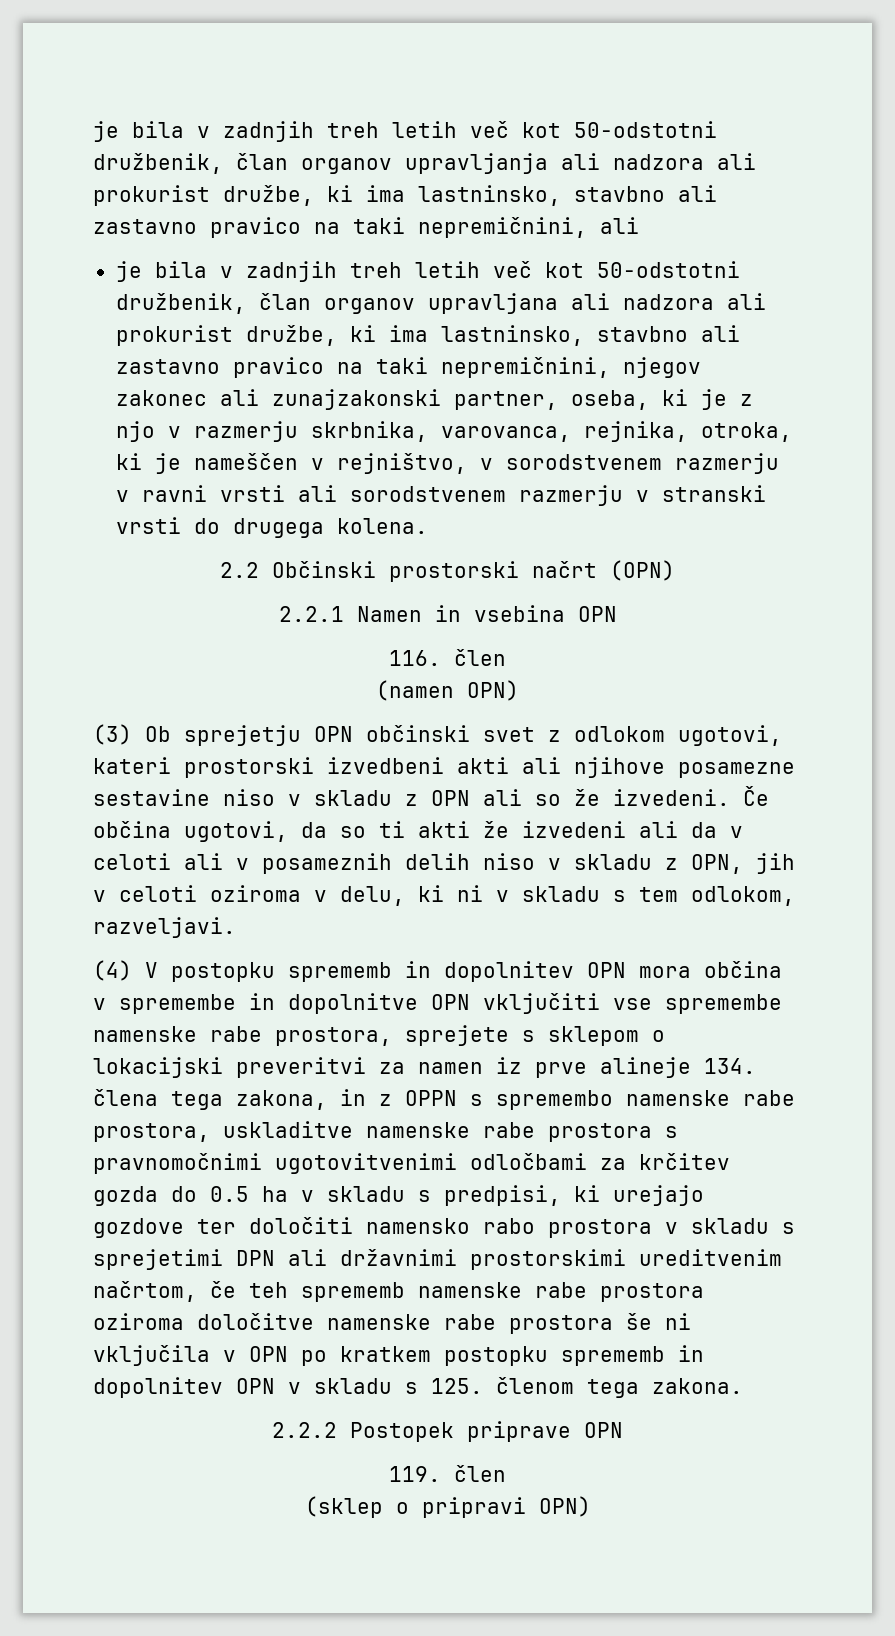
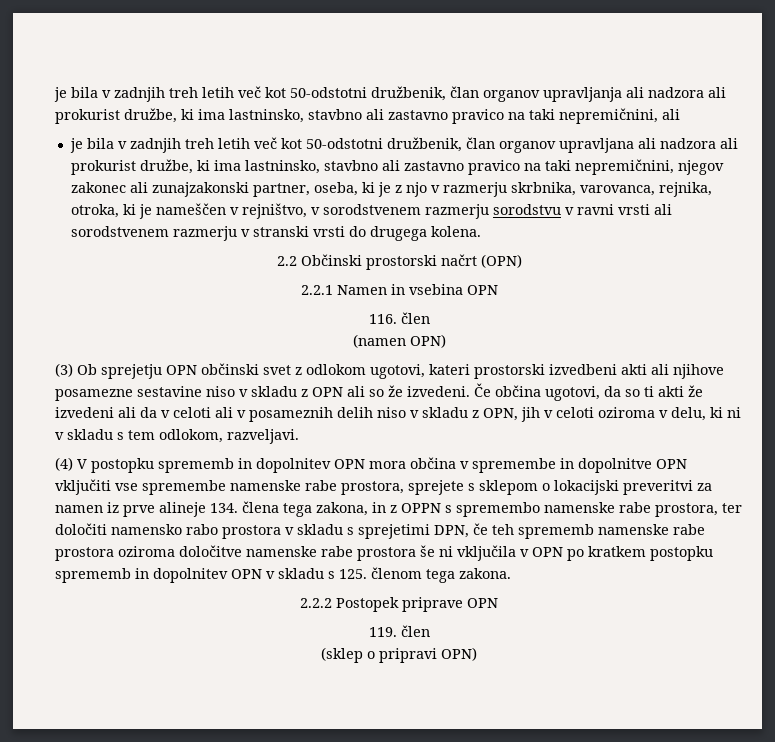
- je bila v zadnjih treh letih več kot 50-odstotni družbenik, član organov upravljana ali nadzora ali prokurist družbe, ki ima lastninsko, stavbno ali zastavno pravico na taki nepremičnini, njegov zakonec ali zunajzakonski partner, oseba, ki je z njo v razmerju skrbnika, varovanca, rejnika, otroka, ki je nameščen v rejništvo, v sorodstvenem razmerju v ravni vrsti ali sorodstvenem razmerju v stranski vrsti do drugega kolena.
+ je bila v zadnjih treh letih več kot 50-odstotni družbenik, član organov upravljana ali nadzora ali prokurist družbe, ki ima lastninsko, stavbno ali zastavno pravico na taki nepremičnini, njegov zakonec ali zunajzakonski partner, oseba, ki je z njo v razmerju skrbnika, varovanca, rejnika, otroka, ki je nameščen v rejništvo, v sorodstvenem razmerju sorodstvu v ravni vrsti ali sorodstvenem razmerju v stranski vrsti do drugega kolena.
- (4) V postopku sprememb in dopolnitev OPN mora občina v spremembe in dopolnitve OPN vključiti vse spremembe namenske rabe prostora, sprejete s sklepom o lokacijski preveritvi za namen iz prve alineje 134. člena tega zakona, in z OPPN s spremembo namenske rabe prostora, uskladitve namenske rabe prostora s pravnomočnimi ugotovitvenimi odločbami za krčitev gozda do 0.5 ha v skladu s predpisi, ki urejajo gozdove ter določiti namensko rabo prostora v skladu s sprejetimi DPN ali državnimi prostorskimi ureditvenim načrtom, če teh sprememb namenske rabe prostora oziroma določitve namenske rabe prostora še ni vključila v OPN po kratkem postopku sprememb in dopolnitev OPN v skladu s 125. členom tega zakona.
+ (4) V postopku sprememb in dopolnitev OPN mora občina v spremembe in dopolnitve OPN vključiti vse spremembe namenske rabe prostora, sprejete s sklepom o lokacijski preveritvi za namen iz prve alineje 134. člena tega zakona, in z OPPN s spremembo namenske rabe prostora, ter določiti namensko rabo prostora v skladu s sprejetimi DPN, če teh sprememb namenske rabe prostora oziroma določitve namenske rabe prostora še ni vključila v OPN po kratkem postopku sprememb in dopolnitev OPN v skladu s 125. členom tega zakona.

